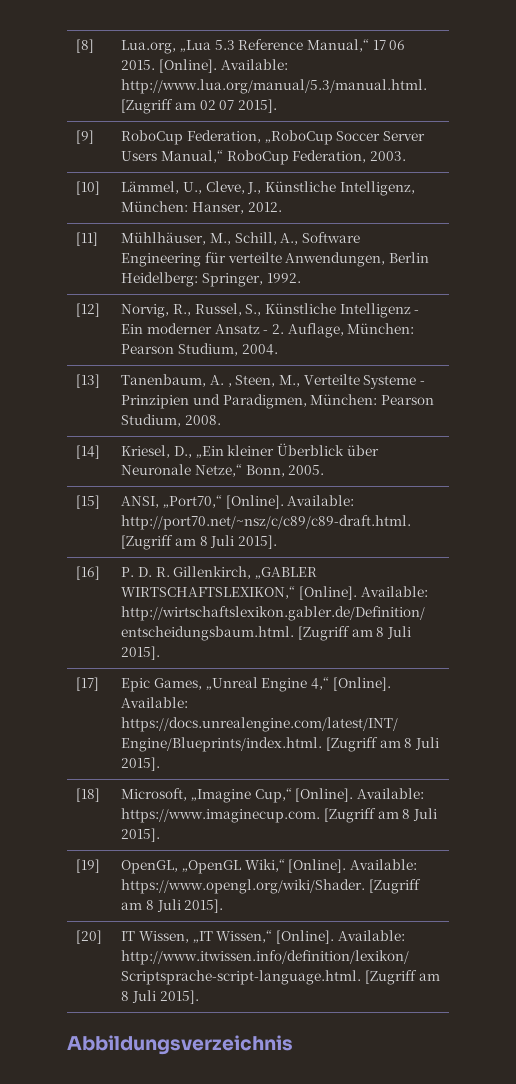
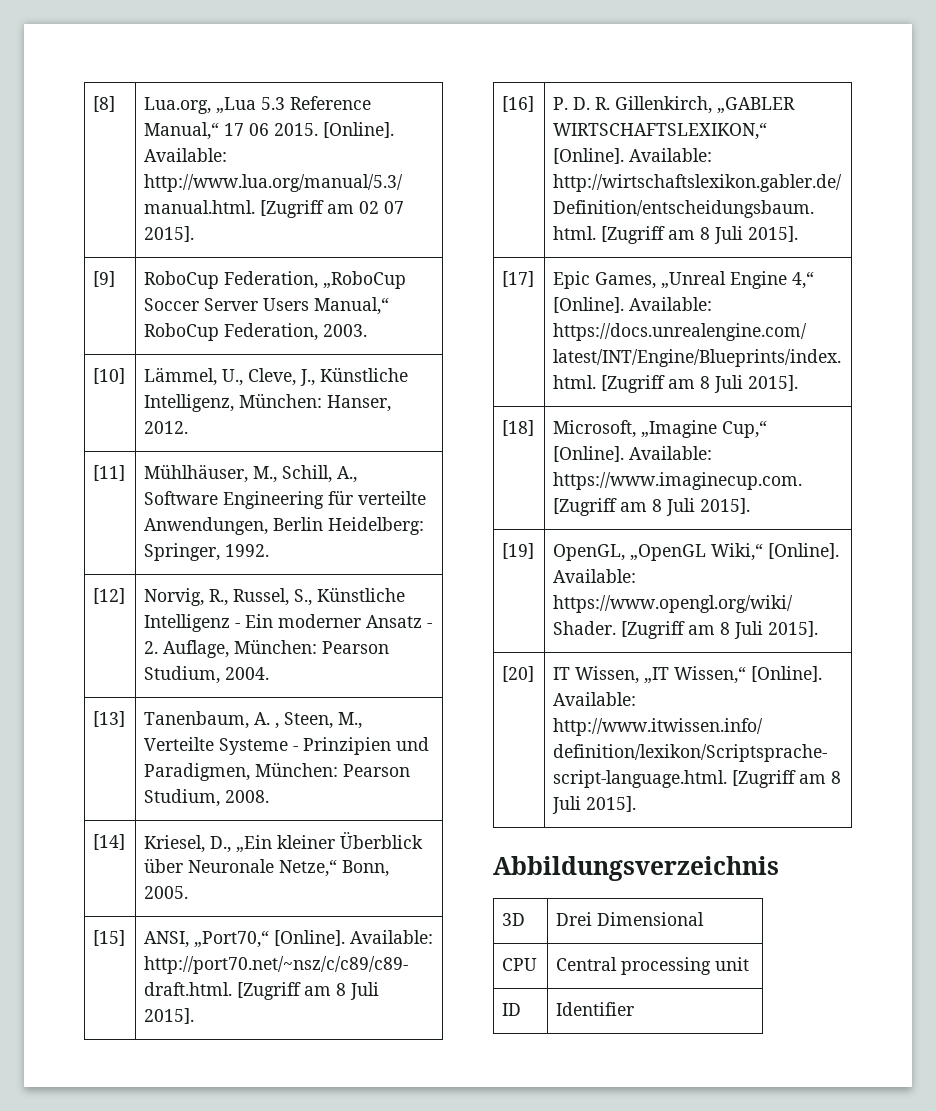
+ 3D | Drei Dimensional
+ CPU | Central processing unit
+ ID | Identifier

